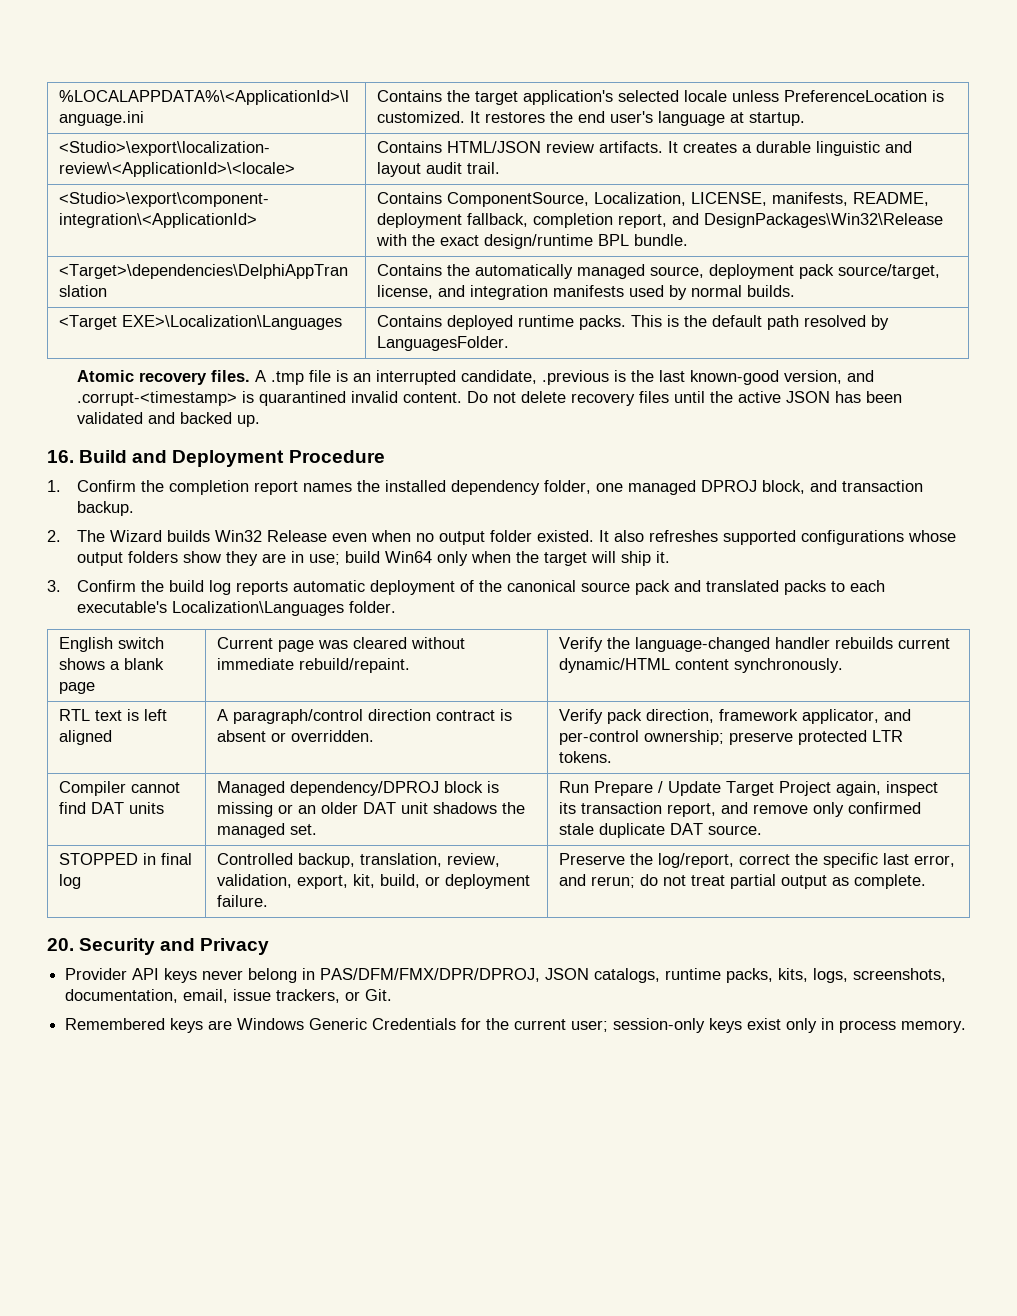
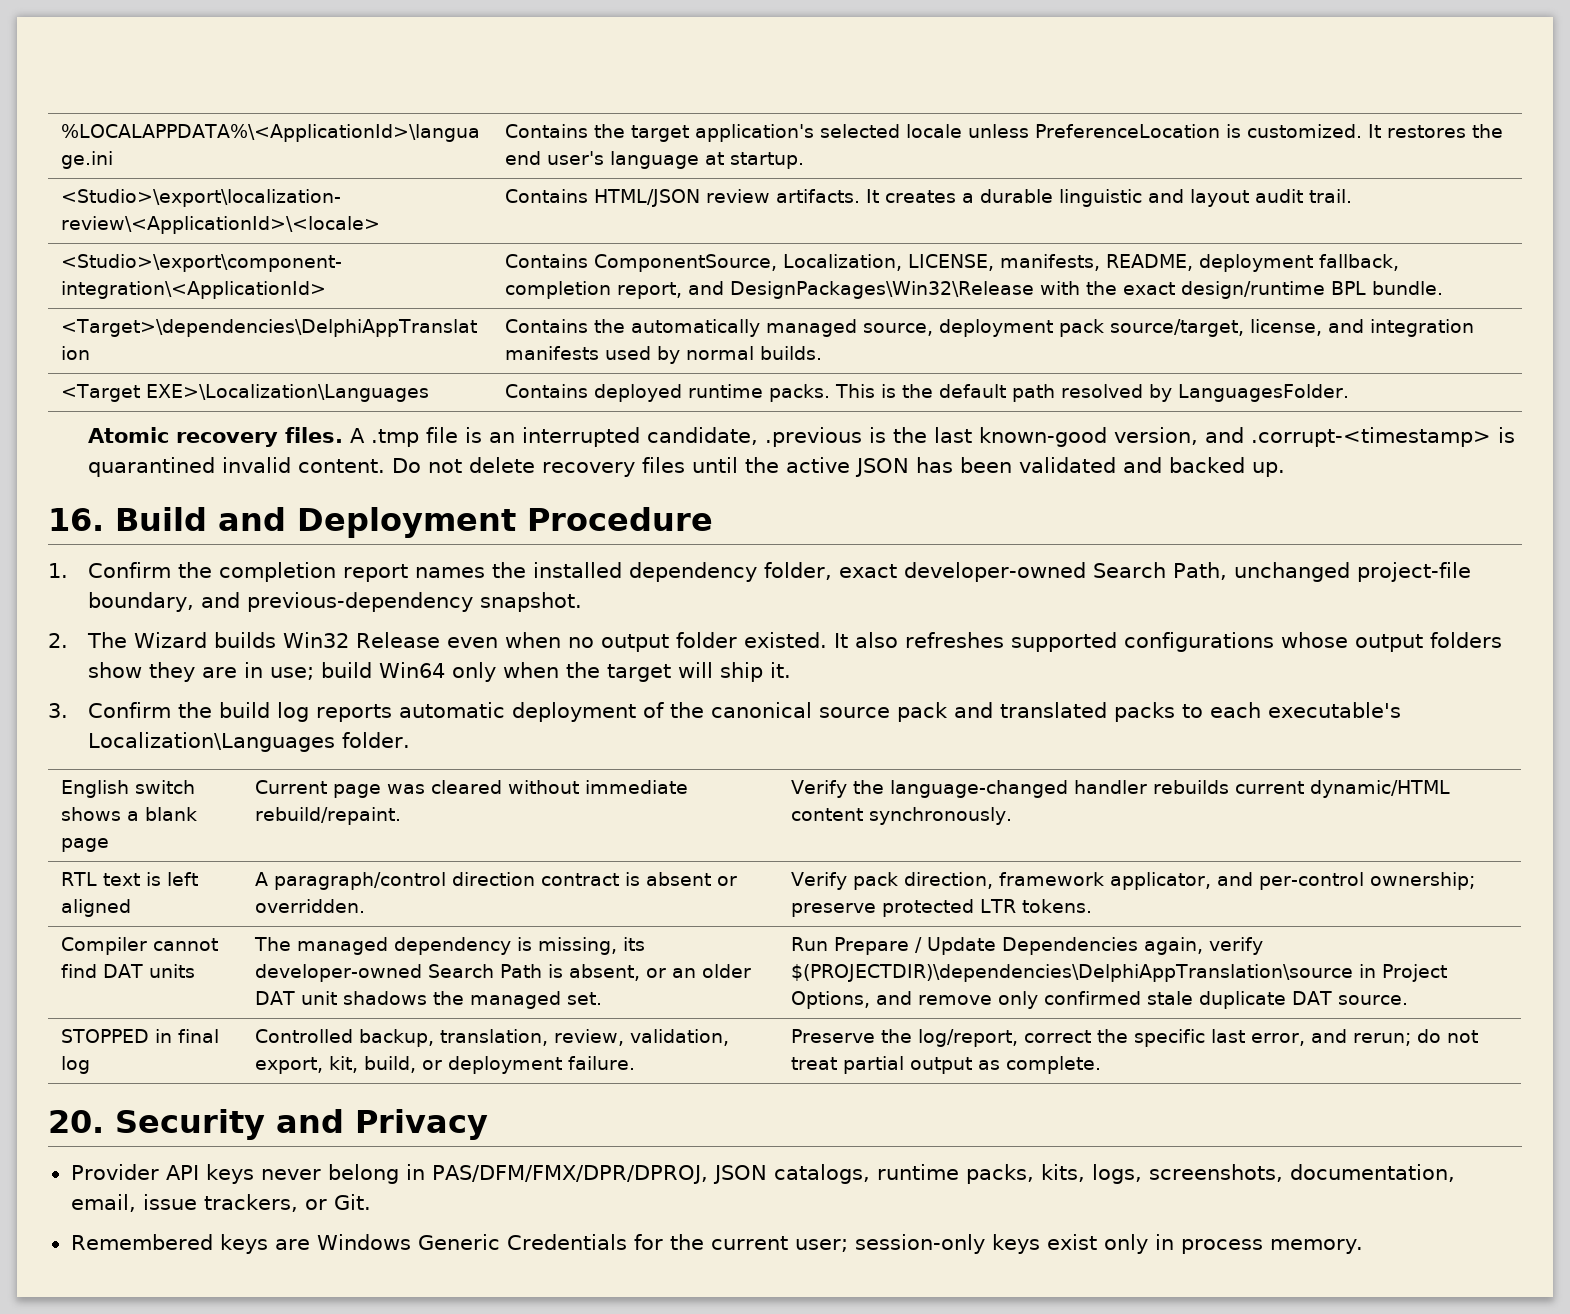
- 1. Confirm the completion report names the installed dependency folder, one managed DPROJ block, and transaction backup.
+ 1. Confirm the completion report names the installed dependency folder, exact developer-owned Search Path, unchanged project-file boundary, and previous-dependency snapshot.
- Managed dependency/DPROJ block is missing or an older DAT unit shadows the managed set.
+ The managed dependency is missing, its developer-owned Search Path is absent, or an older DAT unit shadows the managed set.
- Run Prepare / Update Target Project again, inspect its transaction report, and remove only confirmed stale duplicate DAT source.
+ Run Prepare / Update Dependencies again, verify $(PROJECTDIR)\dependencies\DelphiAppTranslation\source in Project Options, and remove only confirmed stale duplicate DAT source.

